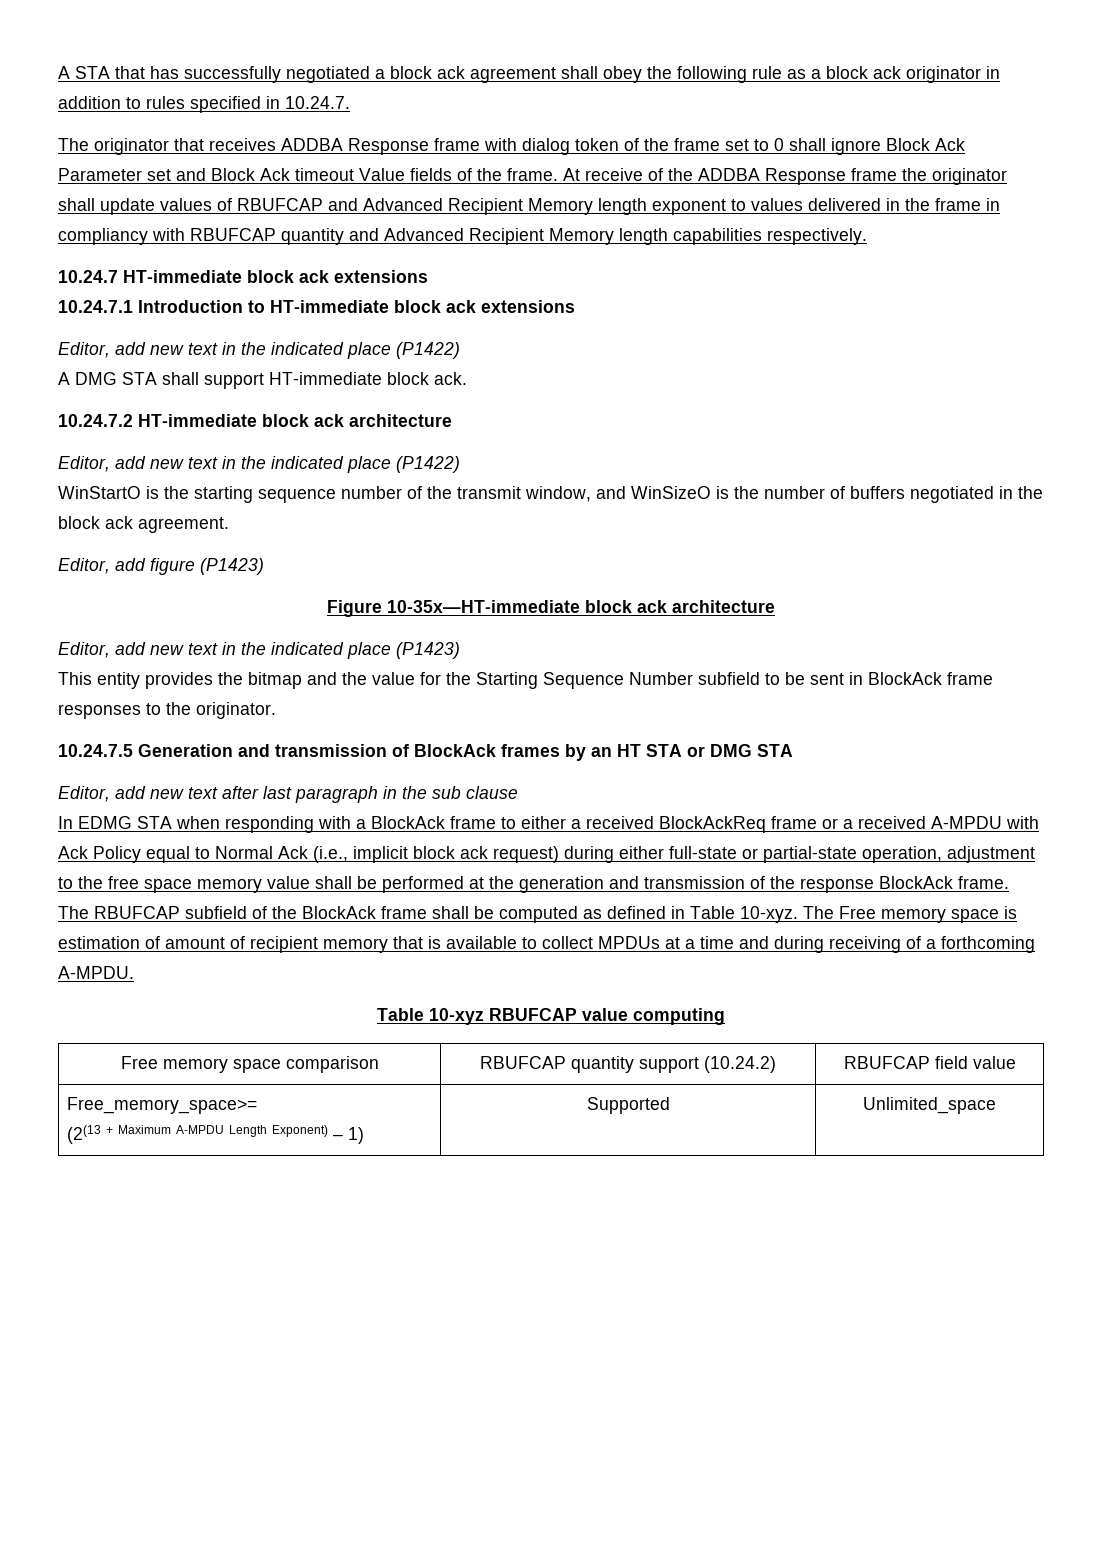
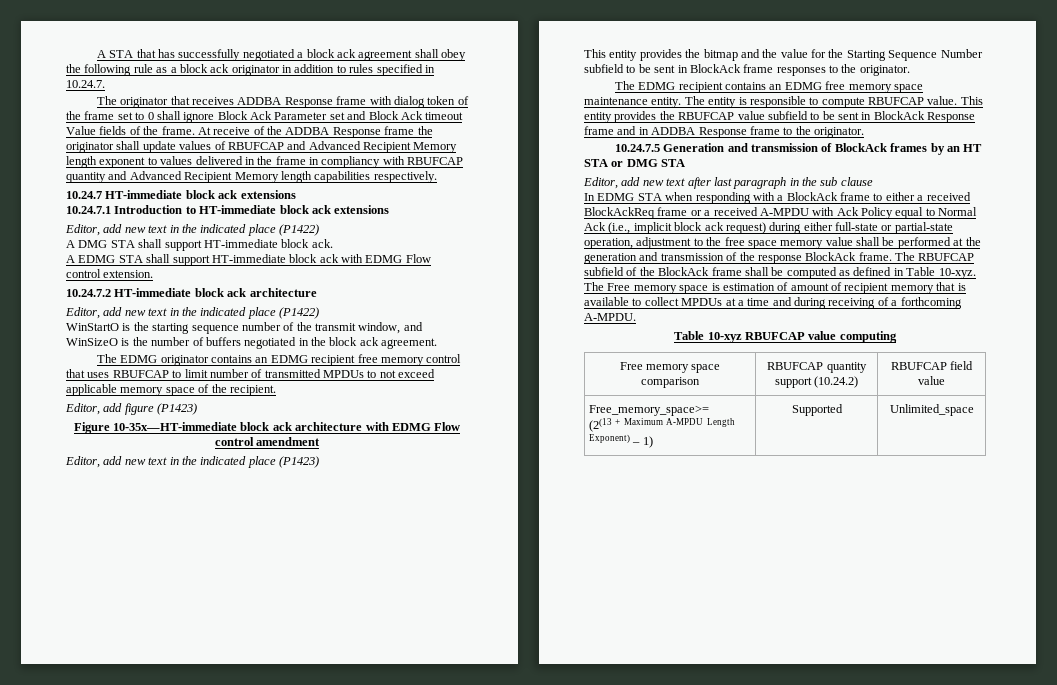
+ A EDMG STA shall support HT-immediate block ack with EDMG Flow control extension.
+ The EDMG originator contains an EDMG recipient free memory control that uses RBUFCAP to limit number of transmitted MPDUs to not exceed applicable memory space of the recipient.
- Figure 10-35x—HT-immediate block ack architecture
+ Figure 10-35x—HT-immediate block ack architecture with EDMG Flow control amendment
+ The EDMG recipient contains an EDMG free memory space maintenance entity. The entity is responsible to compute RBUFCAP value. This entity provides the RBUFCAP value subfield to be sent in BlockAck Response frame and in ADDBA Response frame to the originator.

